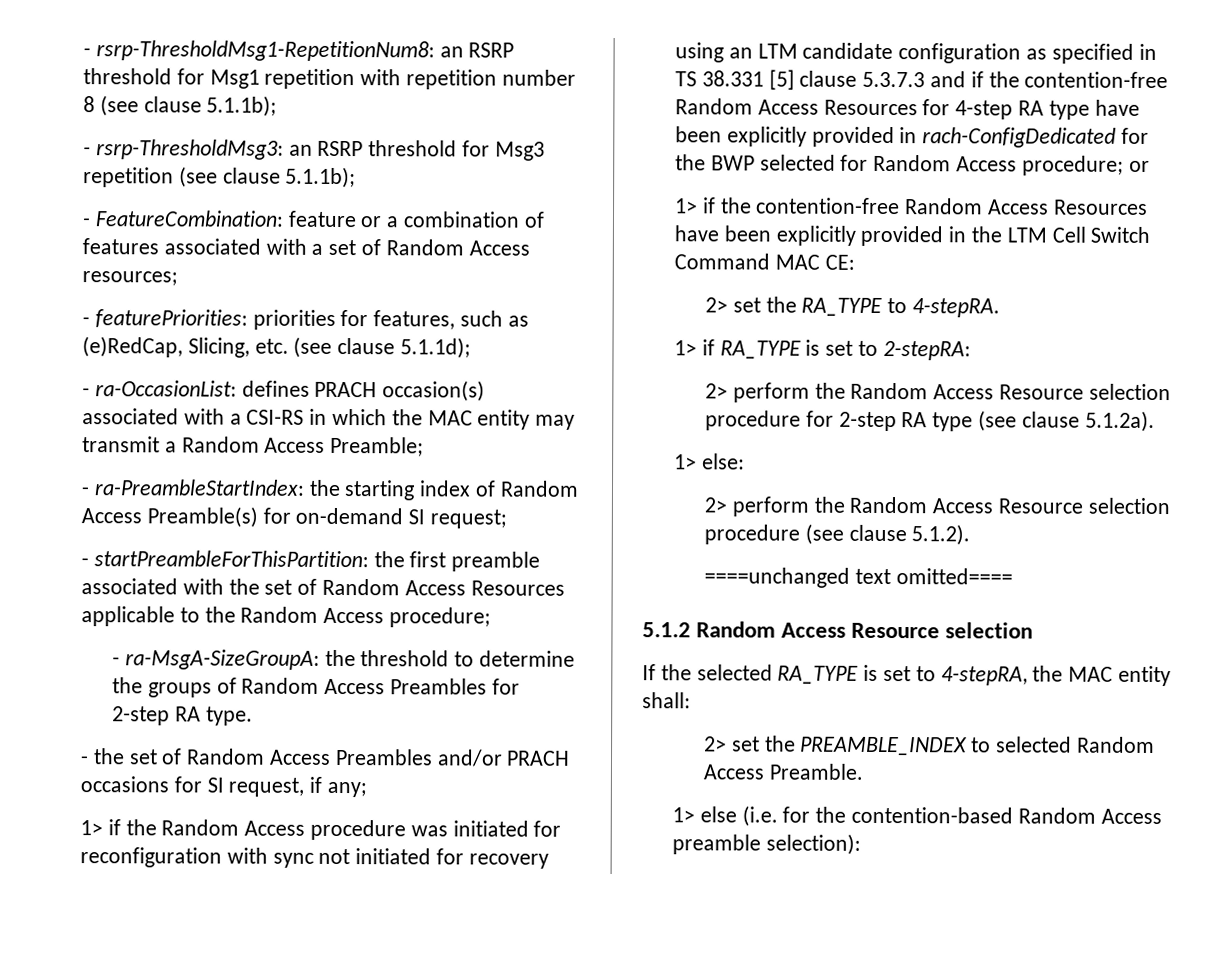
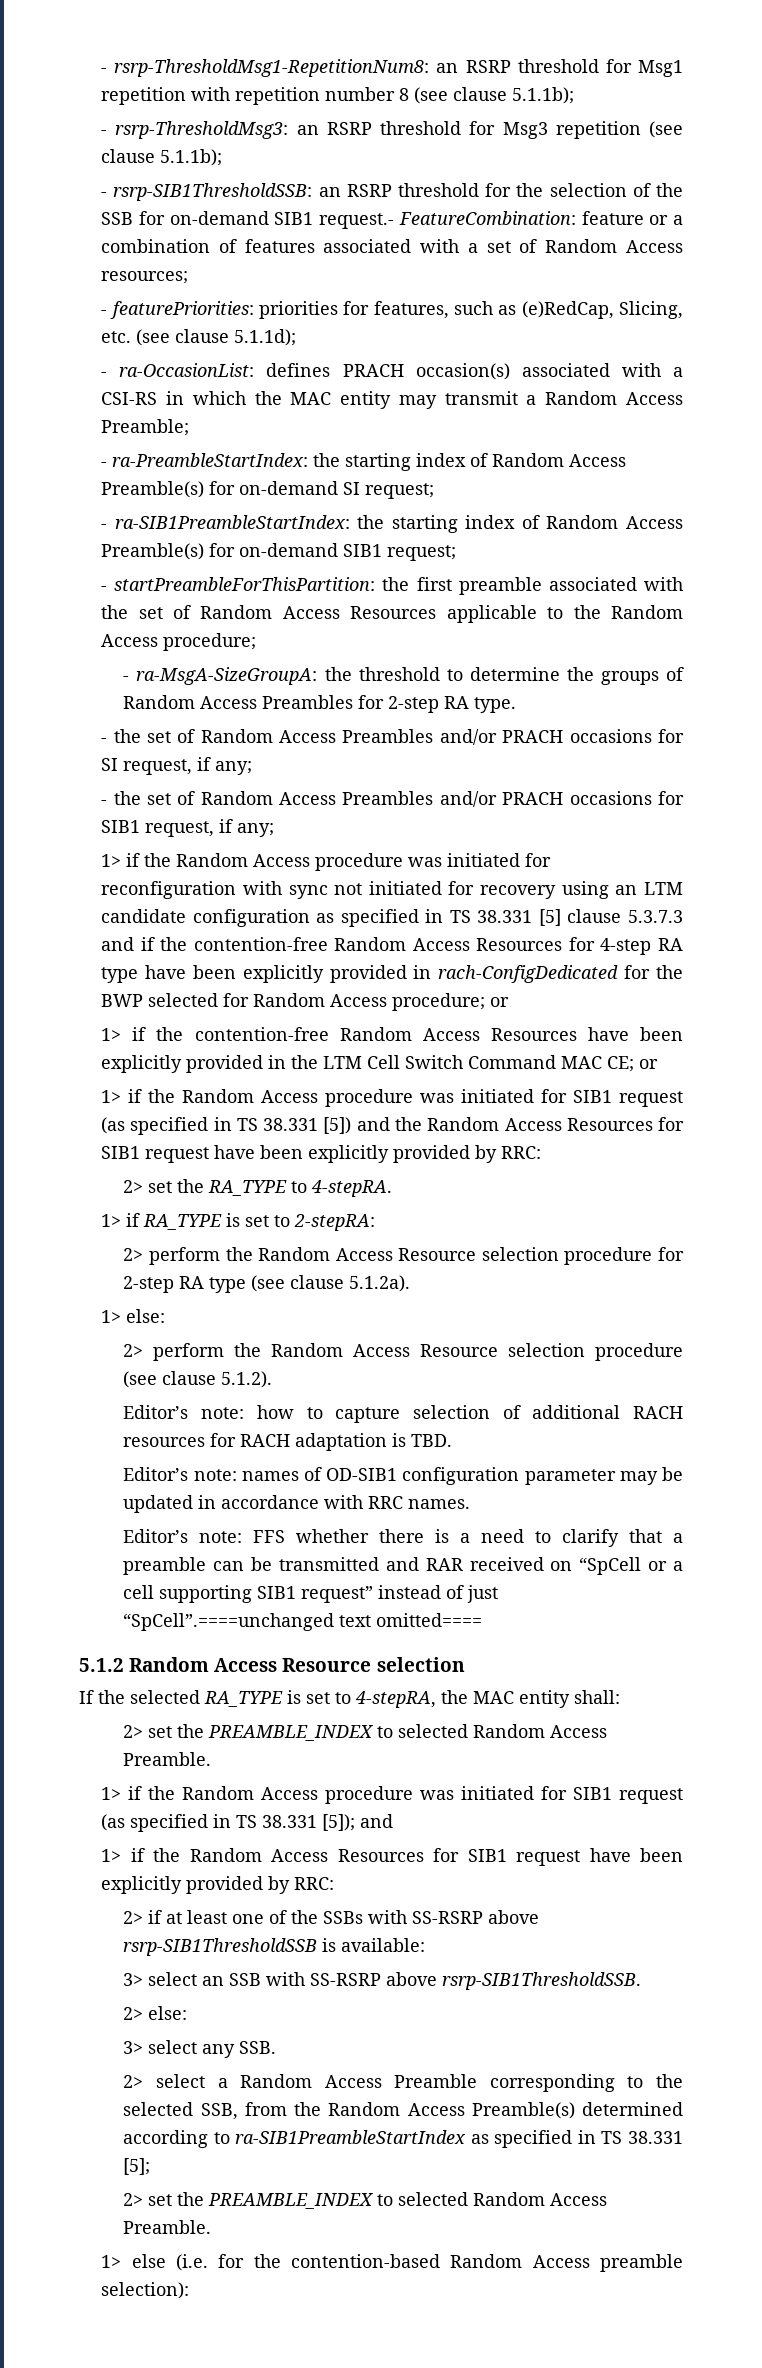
- - FeatureCombination: feature or a combination of features associated with a set of Random Access resources;
+ - rsrp-SIB1ThresholdSSB: an RSRP threshold for the selection of the SSB for on-demand SIB1 request.- FeatureCombination: feature or a combination of features associated with a set of Random Access resources;
+ - ra-SIB1PreambleStartIndex: the starting index of Random Access Preamble(s) for on-demand SIB1 request;
+ - the set of Random Access Preambles and/or PRACH occasions for SIB1 request, if any;
- 1> if the contention-free Random Access Resources have been explicitly provided in the LTM Cell Switch Command MAC CE:
+ 1> if the contention-free Random Access Resources have been explicitly provided in the LTM Cell Switch Command MAC CE; or
+ 1> if the Random Access procedure was initiated for SIB1 request (as specified in TS 38.331 [5]) and the Random Access Resources for SIB1 request have been explicitly provided by RRC:
- ====unchanged text omitted====
+ Editor’s note: how to capture selection of additional RACH resources for RACH adaptation is TBD.
+ Editor’s note: names of OD-SIB1 configuration parameter may be updated in accordance with RRC names.
+ Editor’s note: FFS whether there is a need to clarify that a preamble can be transmitted and RAR received on “SpCell or a cell supporting SIB1 request” instead of just “SpCell”.====unchanged text omitted====
+ 1> if the Random Access procedure was initiated for SIB1 request (as specified in TS 38.331 [5]); and
+ 1> if the Random Access Resources for SIB1 request have been explicitly provided by RRC:
+ 2> if at least one of the SSBs with SS-RSRP above rsrp-SIB1ThresholdSSB is available:
+ 3> select an SSB with SS-RSRP above rsrp-SIB1ThresholdSSB.
+ 2> else:
+ 3> select any SSB.
+ 2> select a Random Access Preamble corresponding to the selected SSB, from the Random Access Preamble(s) determined according to ra-SIB1PreambleStartIndex as specified in TS 38.331 [5];
+ 2> set the PREAMBLE_INDEX to selected Random Access Preamble.

